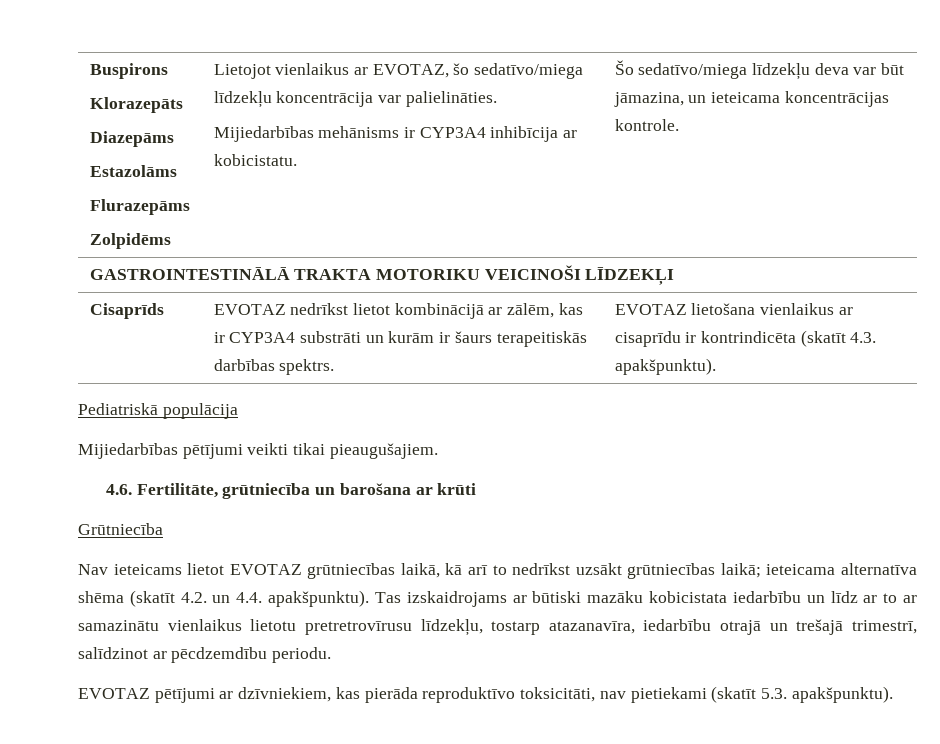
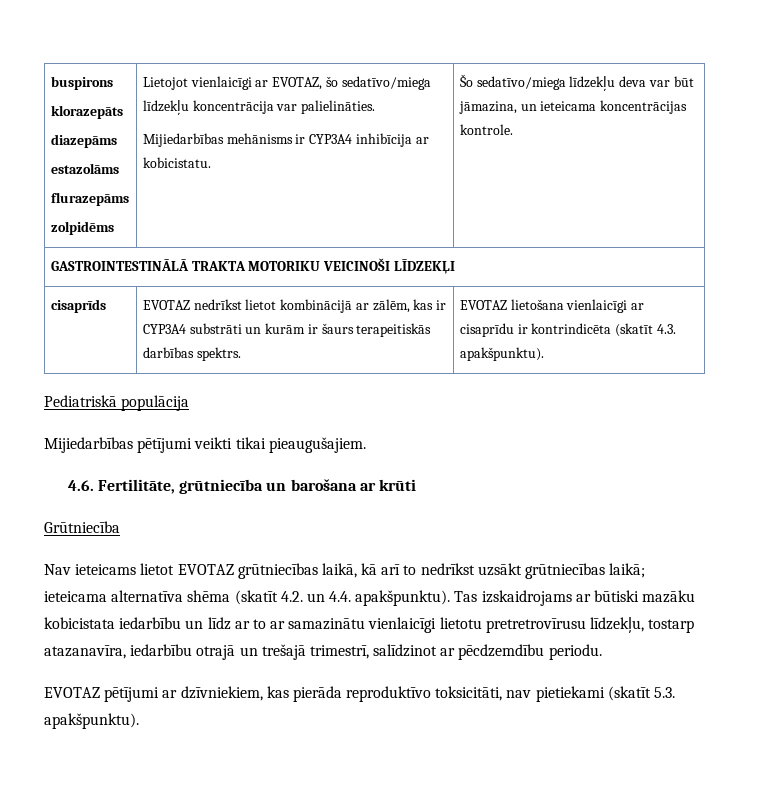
- Buspirons
- Klorazepāts
- Diazepāms
- Estazolāms
- Flurazepāms
- Zolpidēms | Lietojot vienlaikus ar EVOTAZ, šo sedatīvo/miega līdzekļu koncentrācija var palielināties.
+ buspirons
+ klorazepāts
+ diazepāms
+ estazolāms
+ flurazepāms
+ zolpidēms | Lietojot vienlaicīgi ar EVOTAZ, šo sedatīvo/miega līdzekļu koncentrācija var palielināties.
- Cisaprīds | EVOTAZ nedrīkst lietot kombinācijā ar zālēm, kas ir CYP3A4 substrāti un kurām ir šaurs terapeitiskās darbības spektrs. | EVOTAZ lietošana vienlaikus ar cisaprīdu ir kontrindicēta (skatīt 4.3. apakšpunktu).
+ cisaprīds | EVOTAZ nedrīkst lietot kombinācijā ar zālēm, kas ir CYP3A4 substrāti un kurām ir šaurs terapeitiskās darbības spektrs. | EVOTAZ lietošana vienlaicīgi ar cisaprīdu ir kontrindicēta (skatīt 4.3. apakšpunktu).
- Tas izskaidrojams ar būtiski mazāku kobicistata iedarbību un līdz ar to ar samazinātu vienlaikus lietotu pretretrovīrusu līdzekļu, tostarp atazanavīra, iedarbību otrajā un trešajā trimestrī, salīdzinot ar pēcdzemdību periodu.
+ Tas izskaidrojams ar būtiski mazāku kobicistata iedarbību un līdz ar to ar samazinātu vienlaicīgi lietotu pretretrovīrusu līdzekļu, tostarp atazanavīra, iedarbību otrajā un trešajā trimestrī, salīdzinot ar pēcdzemdību periodu.

